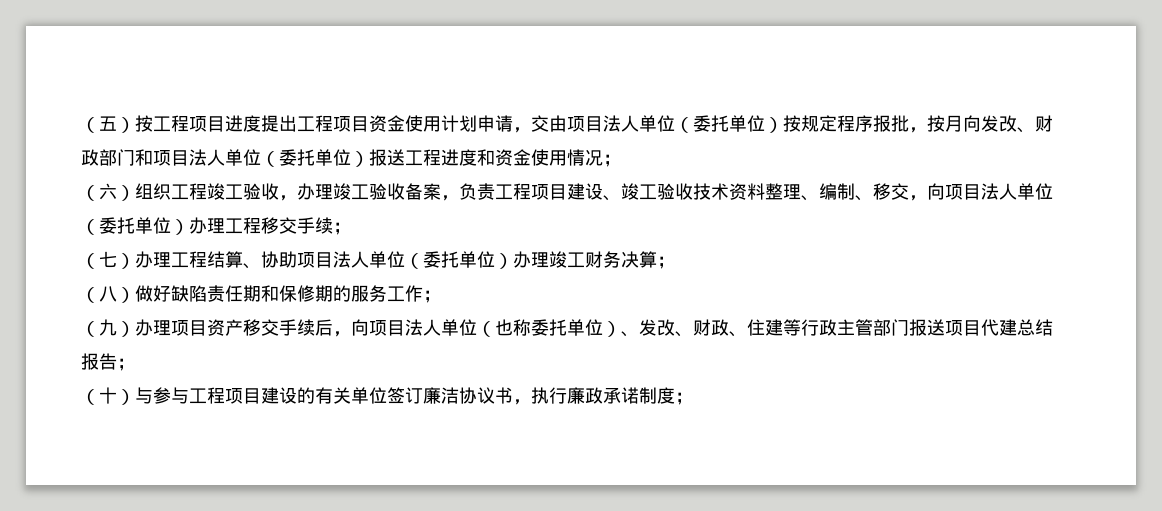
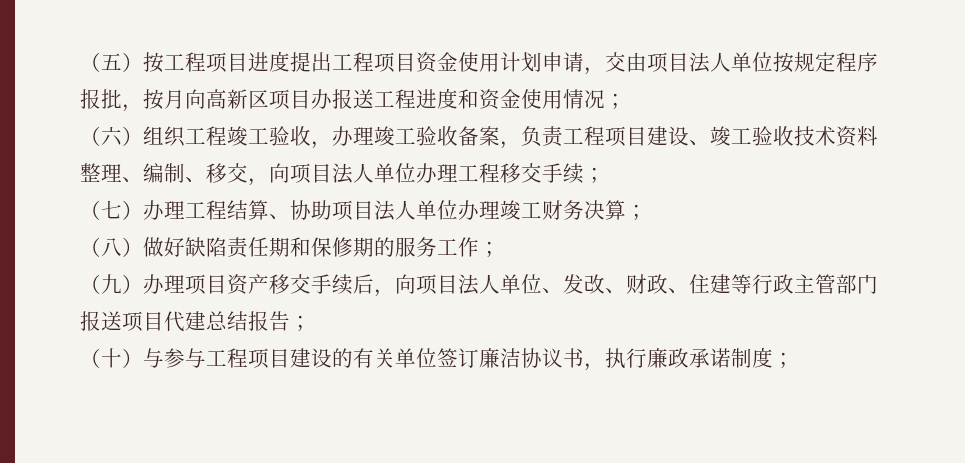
- （五）按工程项目进度提出工程项目资金使用计划申请，交由项目法人单位（委托单位）按规定程序报批，按月向发改、财政部门和项目法人单位（委托单位）报送工程进度和资金使用情况；
+ （五）按工程项目进度提出工程项目资金使用计划申请，交由项目法人单位按规定程序报批，按月向高新区项目办报送工程进度和资金使用情况；
- （六）组织工程竣工验收，办理竣工验收备案，负责工程项目建设、竣工验收技术资料整理、编制、移交，向项目法人单位（委托单位）办理工程移交手续；
+ （六）组织工程竣工验收，办理竣工验收备案，负责工程项目建设、竣工验收技术资料整理、编制、移交，向项目法人单位办理工程移交手续；
- （七）办理工程结算、协助项目法人单位（委托单位）办理竣工财务决算；
+ （七）办理工程结算、协助项目法人单位办理竣工财务决算；
- （九）办理项目资产移交手续后，向项目法人单位（也称委托单位）、发改、财政、住建等行政主管部门报送项目代建总结报告；
+ （九）办理项目资产移交手续后，向项目法人单位、发改、财政、住建等行政主管部门报送项目代建总结报告；

